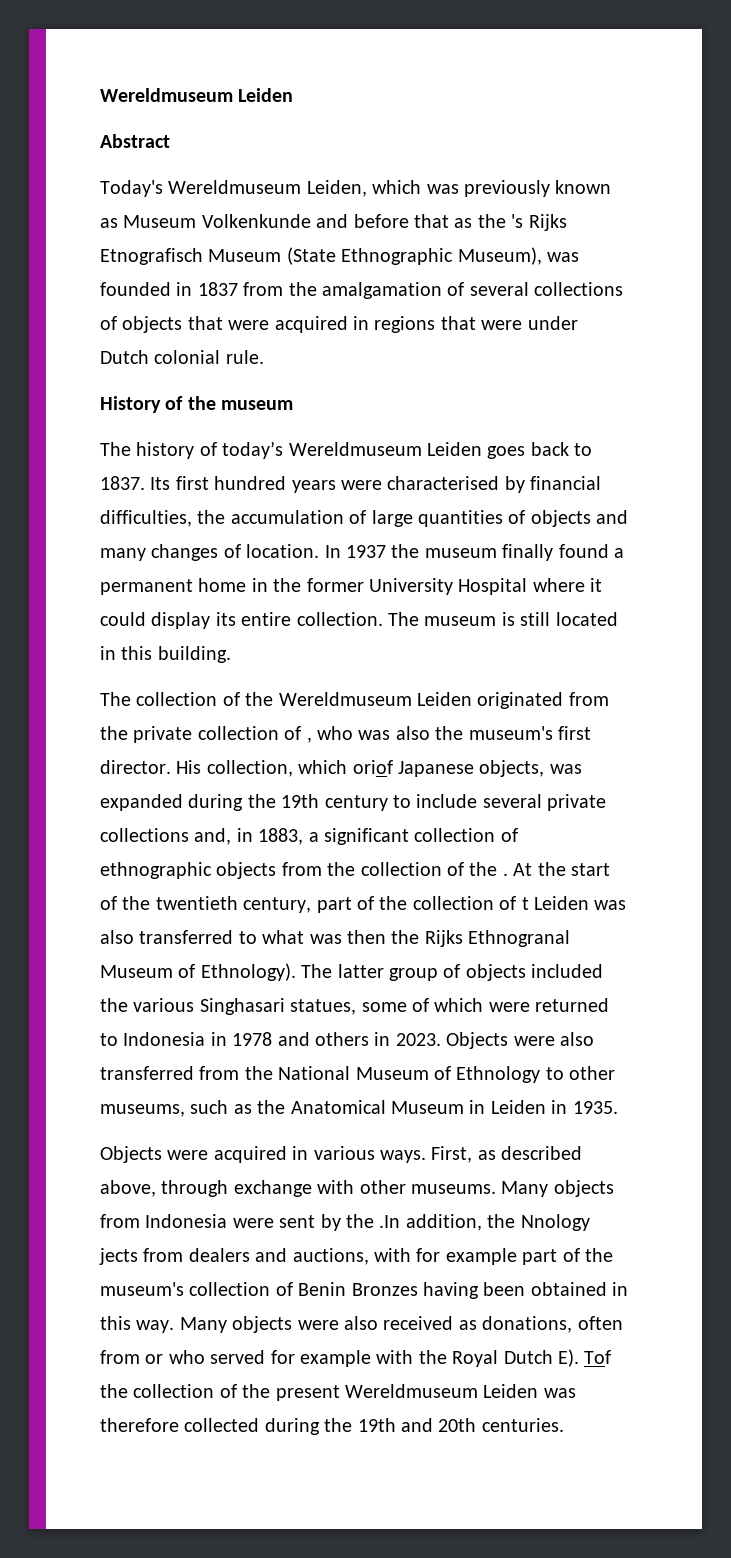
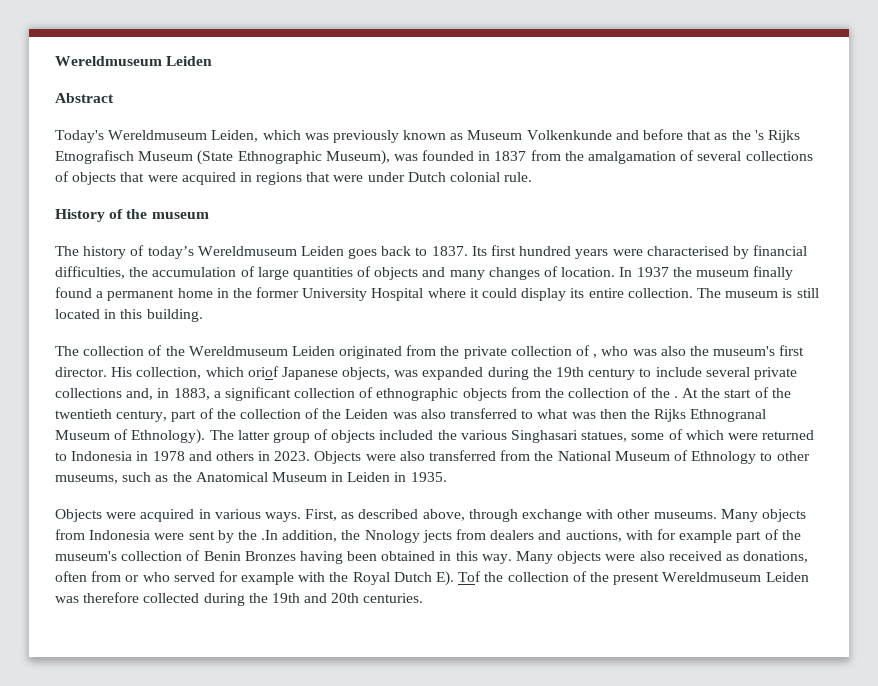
- At the start of the twentieth century, part of the collection of t Leiden was also transferred to what was then the Rijks Ethnogranal Museum of Ethnology).
+ At the start of the twentieth century, part of the collection of the Leiden was also transferred to what was then the Rijks Ethnogranal Museum of Ethnology).

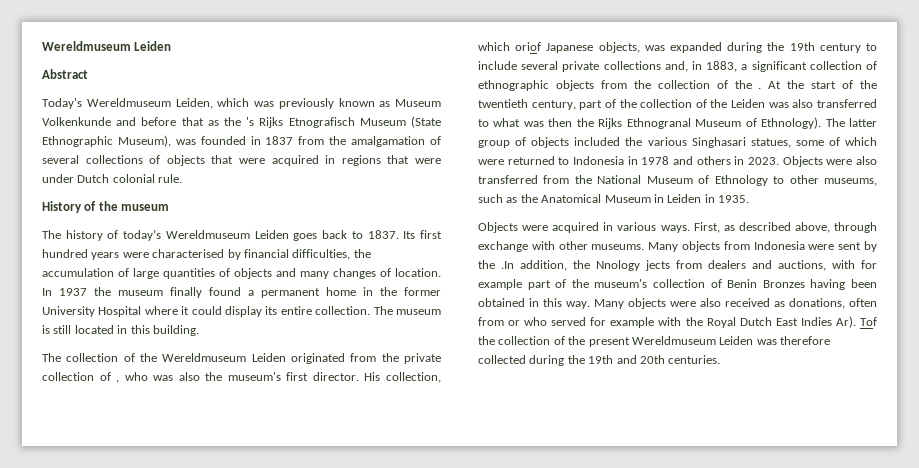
- Many objects were also received as donations, often from or who served for example with the Royal Dutch E). Tof the collection of the present Wereldmuseum Leiden was therefore collected during the 19th and 20th centuries.
+ Many objects were also received as donations, often from or who served for example with the Royal Dutch East Indies Ar). Tof the collection of the present Wereldmuseum Leiden was therefore collected during the 19th and 20th centuries.

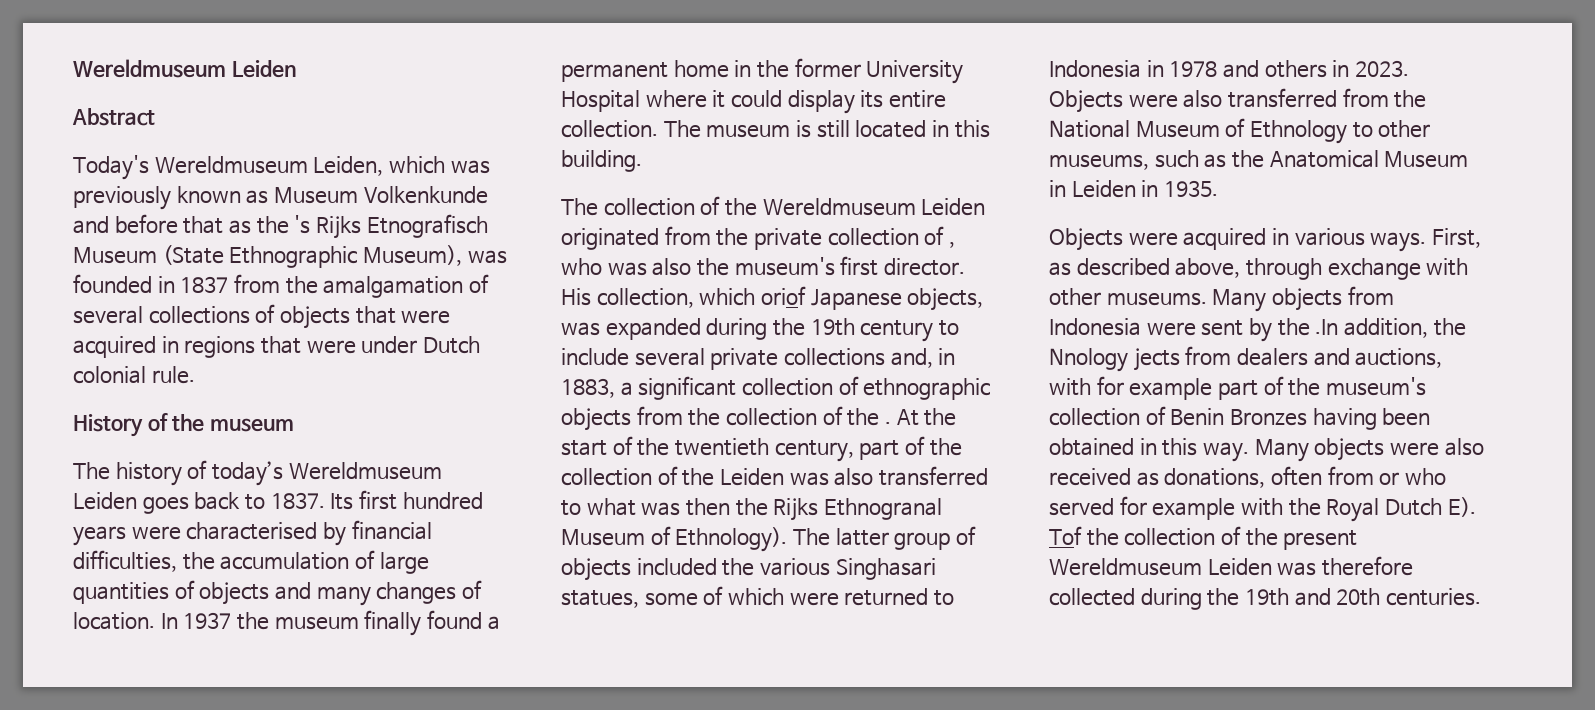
- Many objects were also received as donations, often from or who served for example with the Royal Dutch East Indies Ar). Tof the collection of the present Wereldmuseum Leiden was therefore collected during the 19th and 20th centuries.
+ Many objects were also received as donations, often from or who served for example with the Royal Dutch E). Tof the collection of the present Wereldmuseum Leiden was therefore collected during the 19th and 20th centuries.

